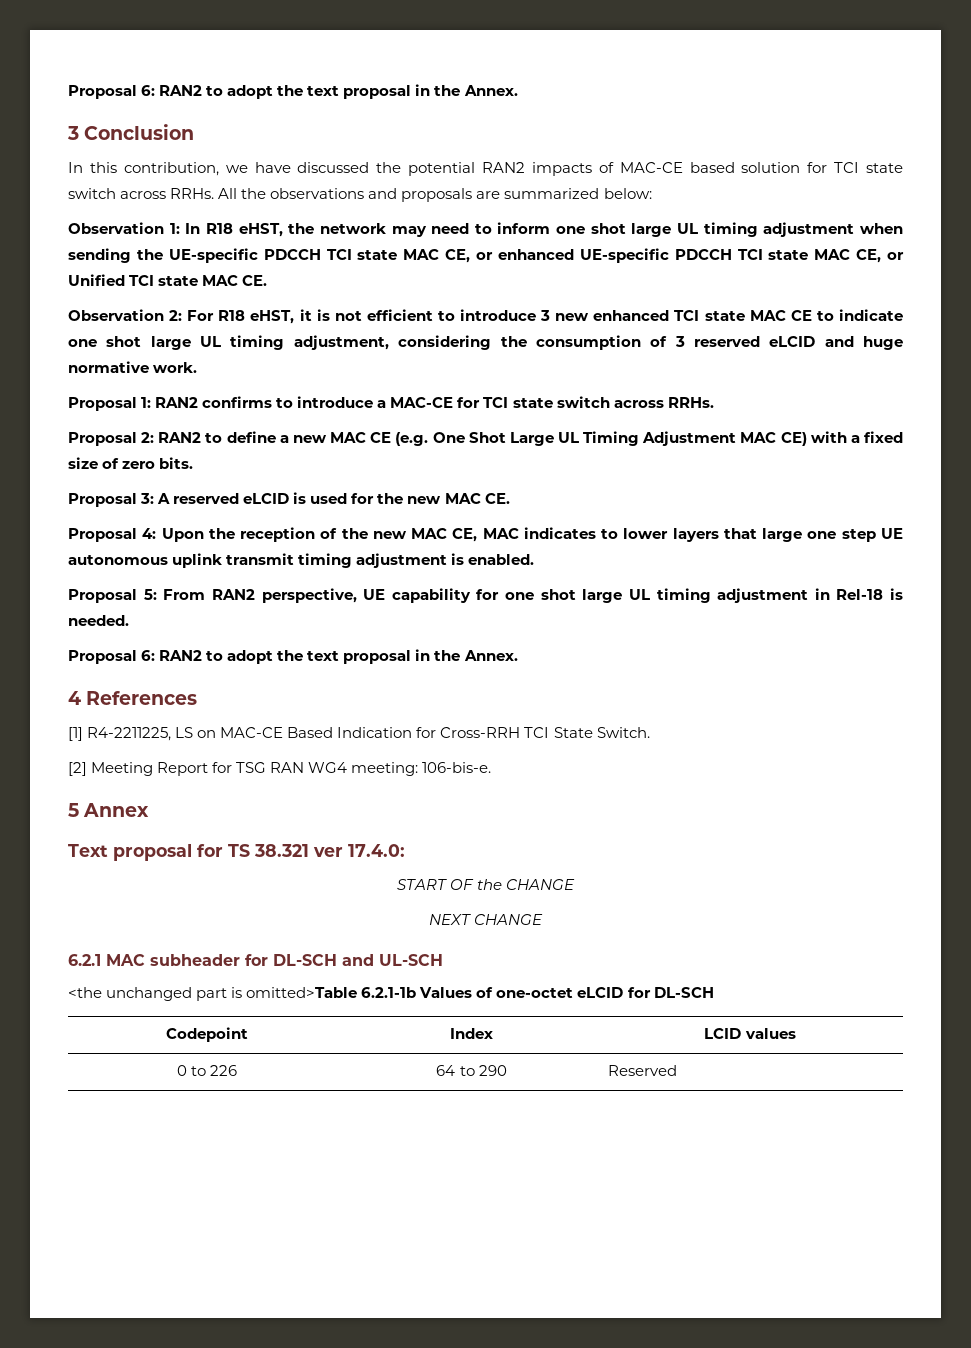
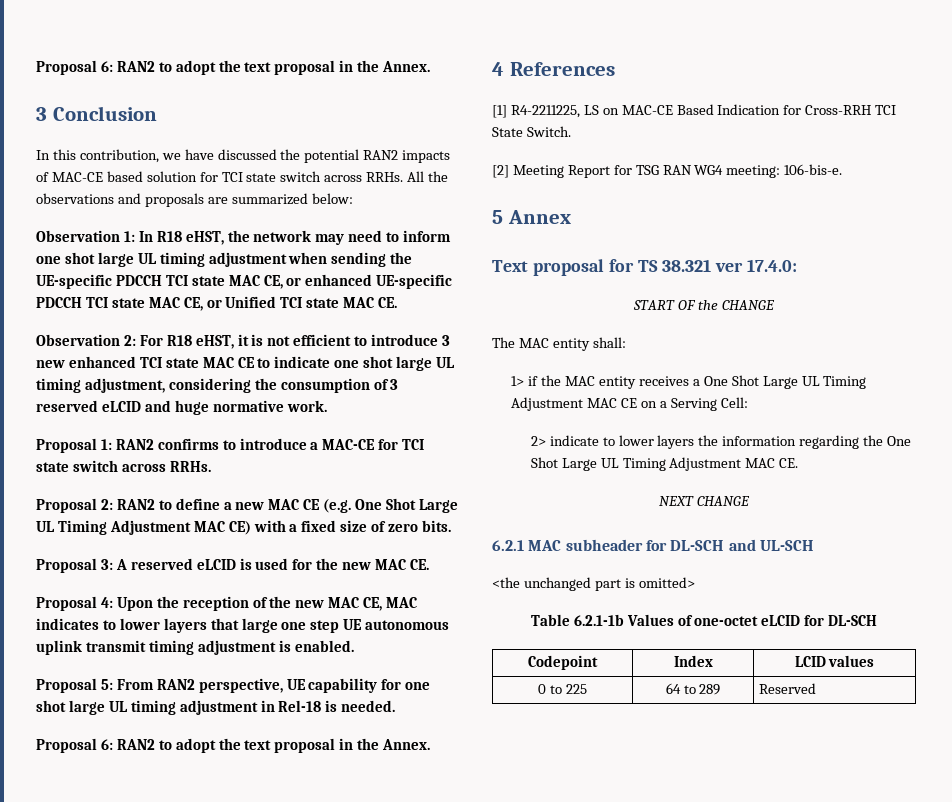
+ The MAC entity shall:
+ 1> if the MAC entity receives a One Shot Large UL Timing Adjustment MAC CE on a Serving Cell:
+ 2> indicate to lower layers the information regarding the One Shot Large UL Timing Adjustment MAC CE.
- <the unchanged part is omitted>Table 6.2.1-1b Values of one-octet eLCID for DL-SCH
+ <the unchanged part is omitted>
+ Table 6.2.1-1b Values of one-octet eLCID for DL-SCH
- 0 to 226 | 64 to 290 | Reserved
+ 0 to 225 | 64 to 289 | Reserved

